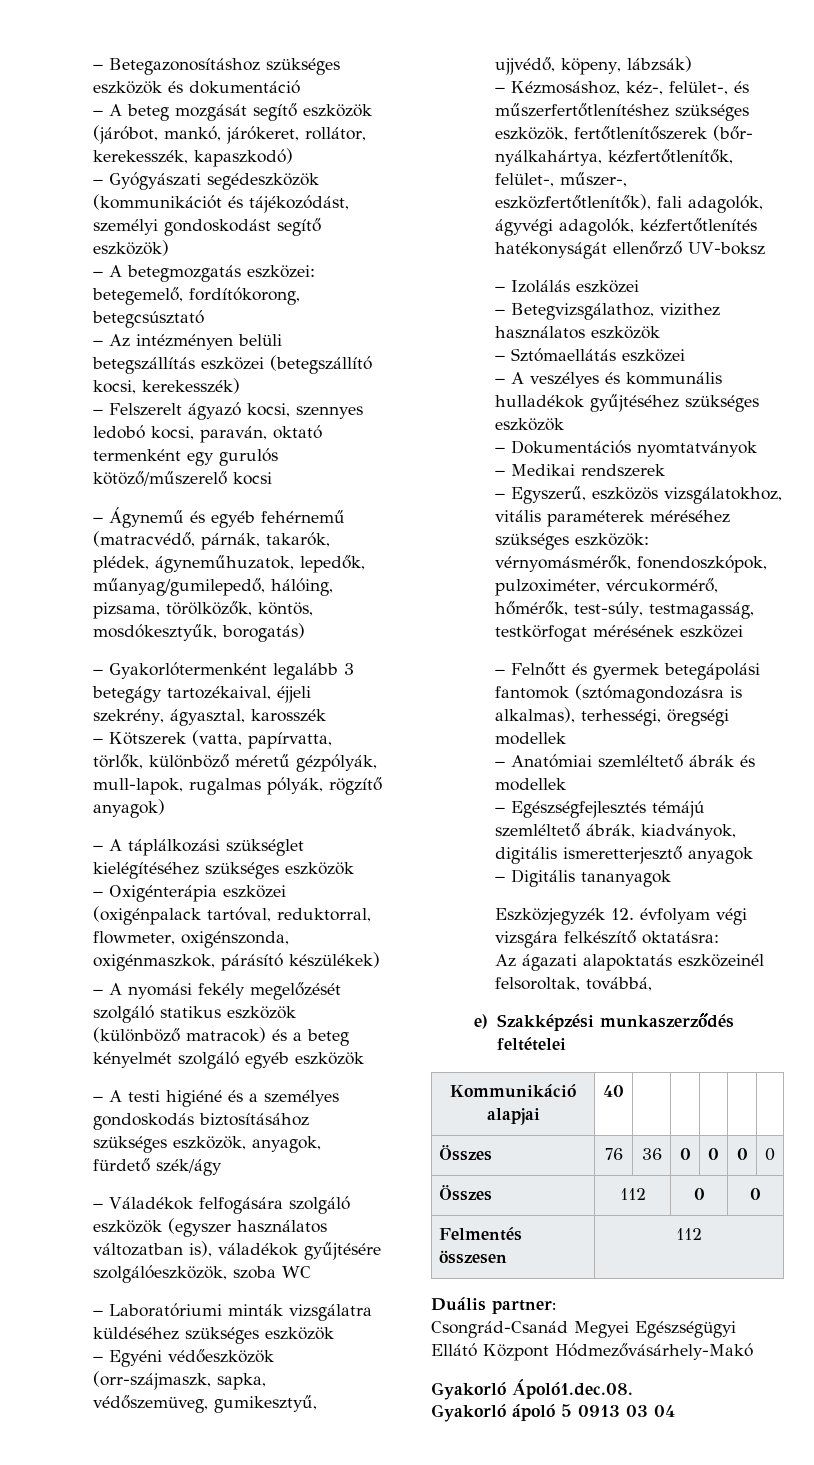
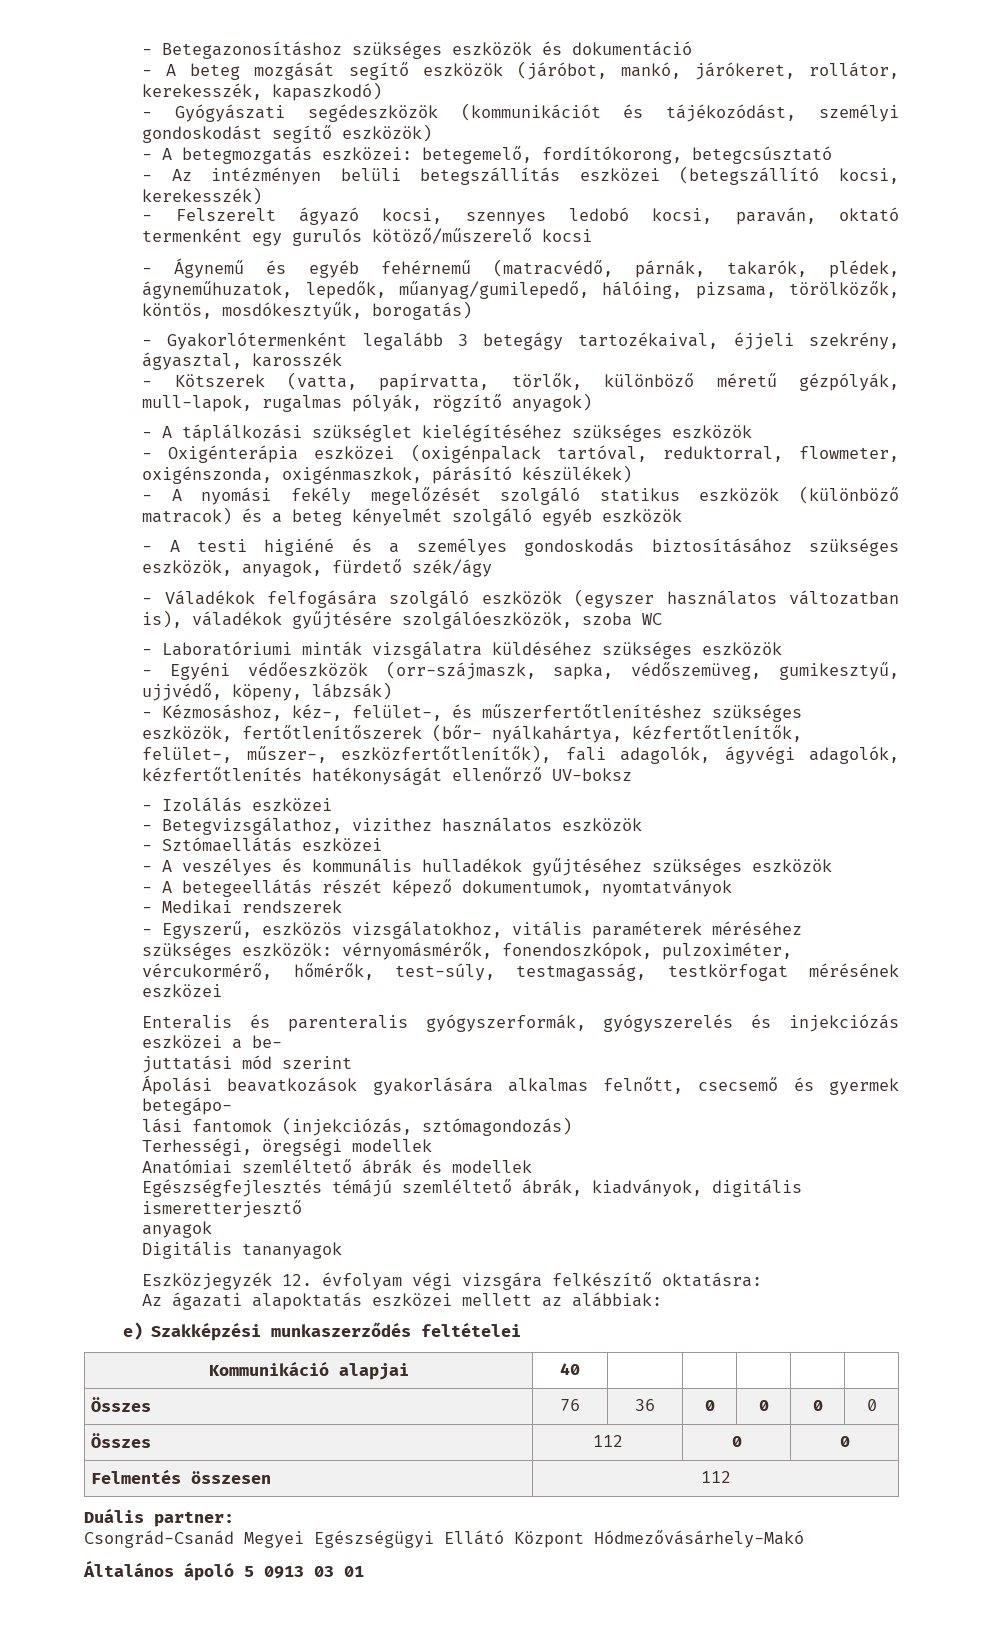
- − Dokumentációs nyomtatványok
+ − A betegeellátás részét képező dokumentumok, nyomtatványok
- − Felnőtt és gyermek betegápolási fantomok (sztómagondozásra is alkalmas), terhességi, öregségi modellek
+ Enteralis és parenteralis gyógyszerformák, gyógyszerelés és injekciózás eszközei a be-
+ juttatási mód szerint
+ Ápolási beavatkozások gyakorlására alkalmas felnőtt, csecsemő és gyermek betegápo-
+ lási fantomok (injekciózás, sztómagondozás)
+ Terhességi, öregségi modellek
- − Anatómiai szemléltető ábrák és modellek
+ Anatómiai szemléltető ábrák és modellek
- − Egészségfejlesztés témájú szemléltető ábrák, kiadványok, digitális ismeretterjesztő anyagok
+ Egészségfejlesztés témájú szemléltető ábrák, kiadványok, digitális ismeretterjesztő
+ anyagok
- − Digitális tananyagok
+ Digitális tananyagok
- Az ágazati alapoktatás eszközeinél felsoroltak, továbbá,
+ Az ágazati alapoktatás eszközei mellett az alábbiak:
- Gyakorló Ápoló1.dec.08.
- Gyakorló ápoló 5 0913 03 04
+ Általános ápoló 5 0913 03 01

